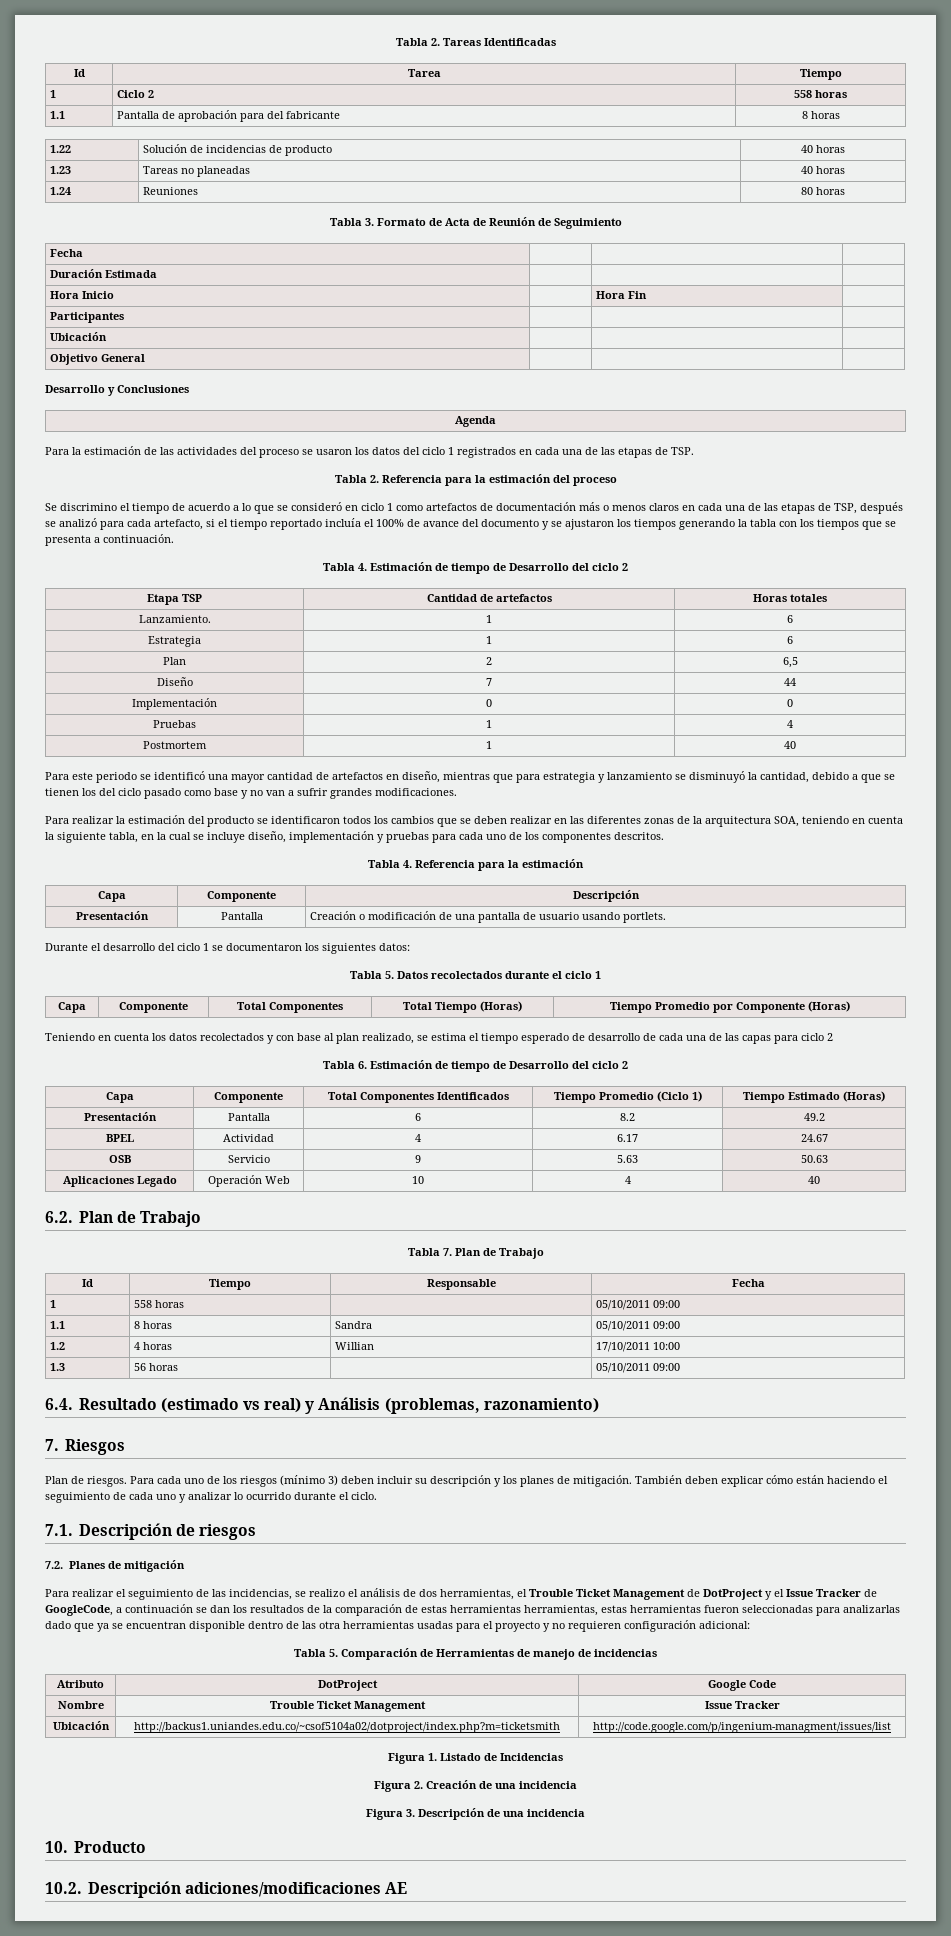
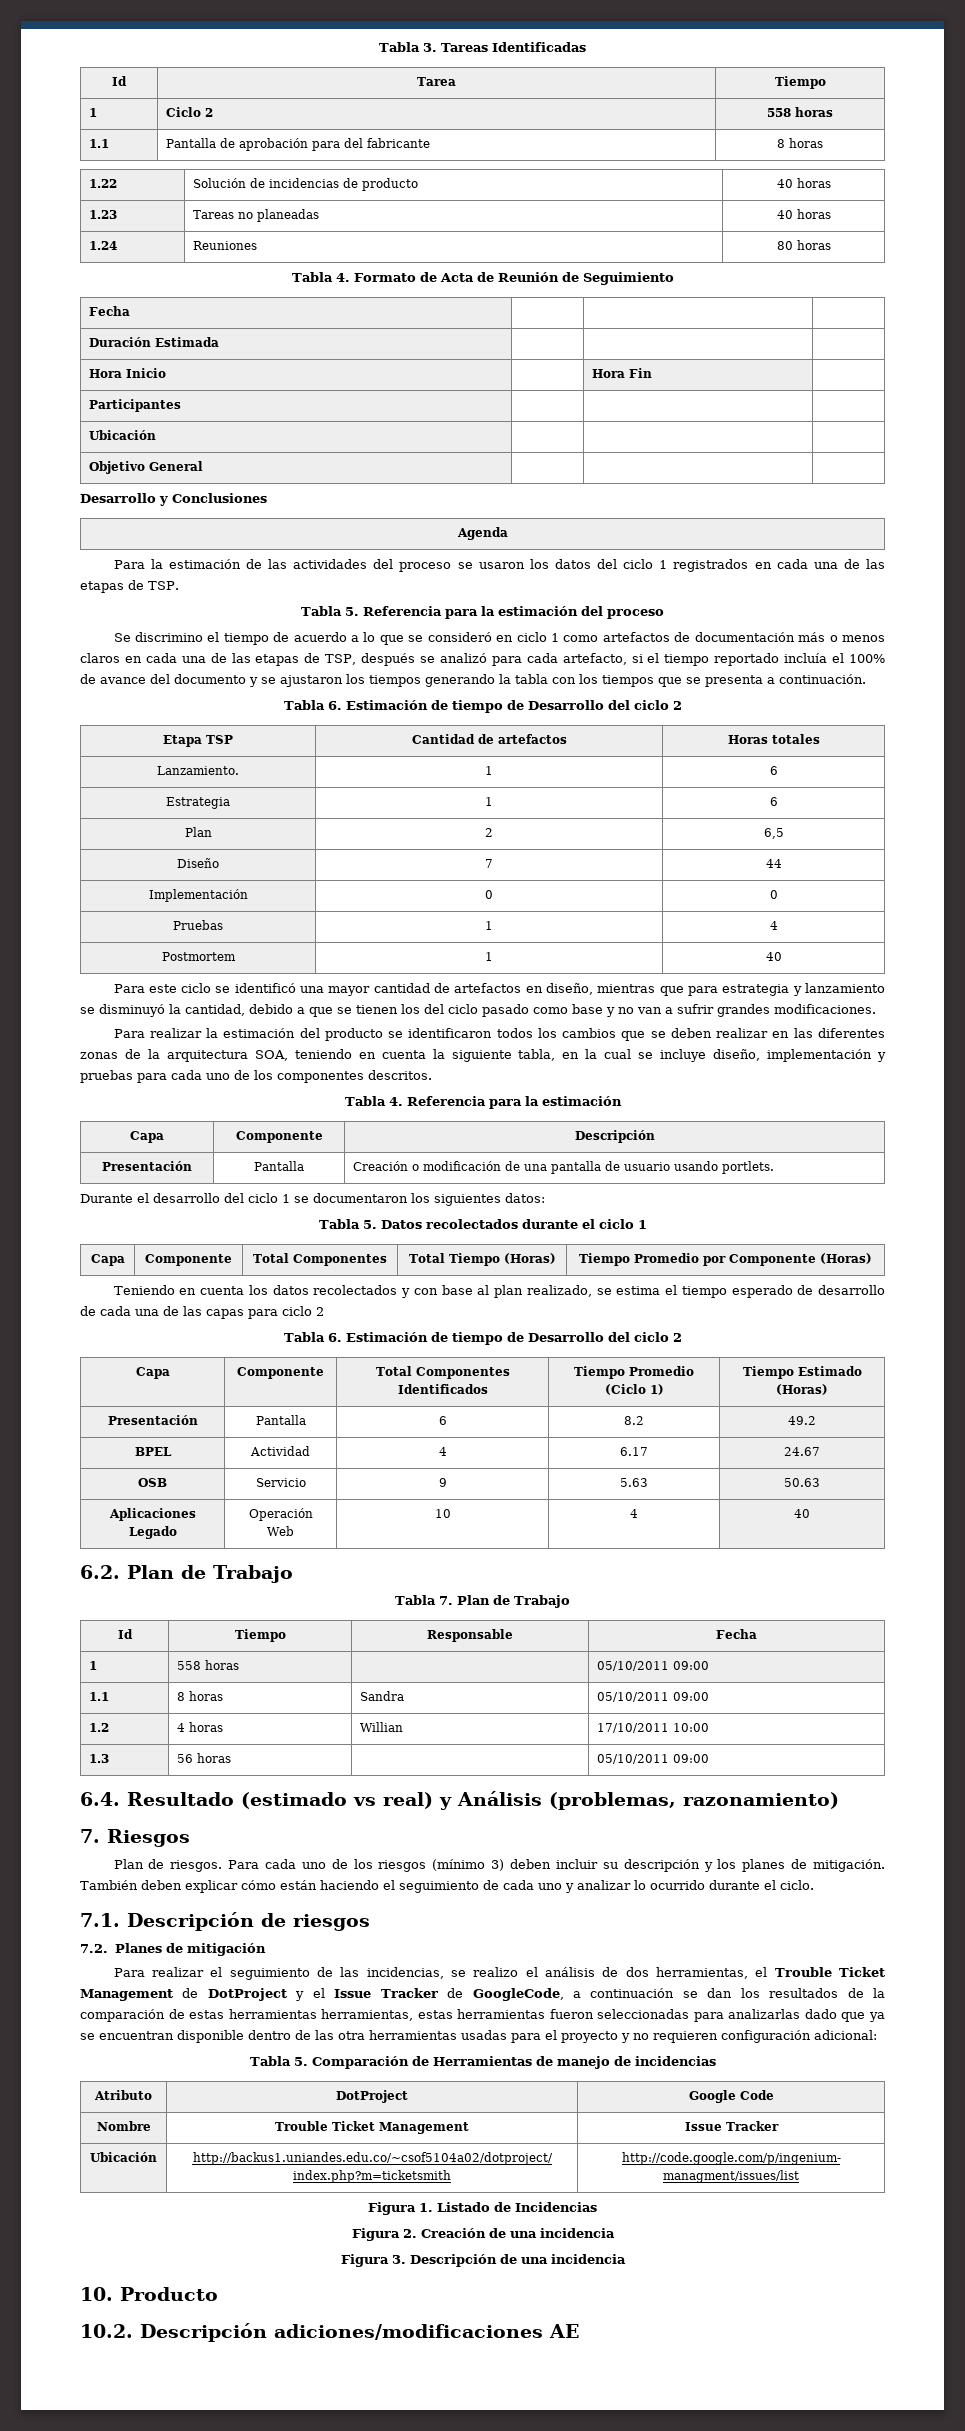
- Tabla 2. Tareas Identificadas
+ Tabla 3. Tareas Identificadas
- Tabla 3. Formato de Acta de Reunión de Seguimiento
+ Tabla 4. Formato de Acta de Reunión de Seguimiento
- Tabla 2. Referencia para la estimación del proceso
+ Tabla 5. Referencia para la estimación del proceso
  Se discrimino el tiempo de acuerdo a lo que se consideró en ciclo 1 como artefactos de documentación más o menos claros en cada una de las etapas de TSP, después se analizó para cada artefacto, si el tiempo reportado incluía el 100% de avance del documento y se ajustaron los tiempos generando la tabla con los tiempos que se presenta a continuación.
- Tabla 4. Estimación de tiempo de Desarrollo del ciclo 2
+ Tabla 6. Estimación de tiempo de Desarrollo del ciclo 2
- Para este periodo se identificó una mayor cantidad de artefactos en diseño, mientras que para estrategia y lanzamiento se disminuyó la cantidad, debido a que se tienen los del ciclo pasado como base y no van a sufrir grandes modificaciones.
+ Para este ciclo se identificó una mayor cantidad de artefactos en diseño, mientras que para estrategia y lanzamiento se disminuyó la cantidad, debido a que se tienen los del ciclo pasado como base y no van a sufrir grandes modificaciones.

